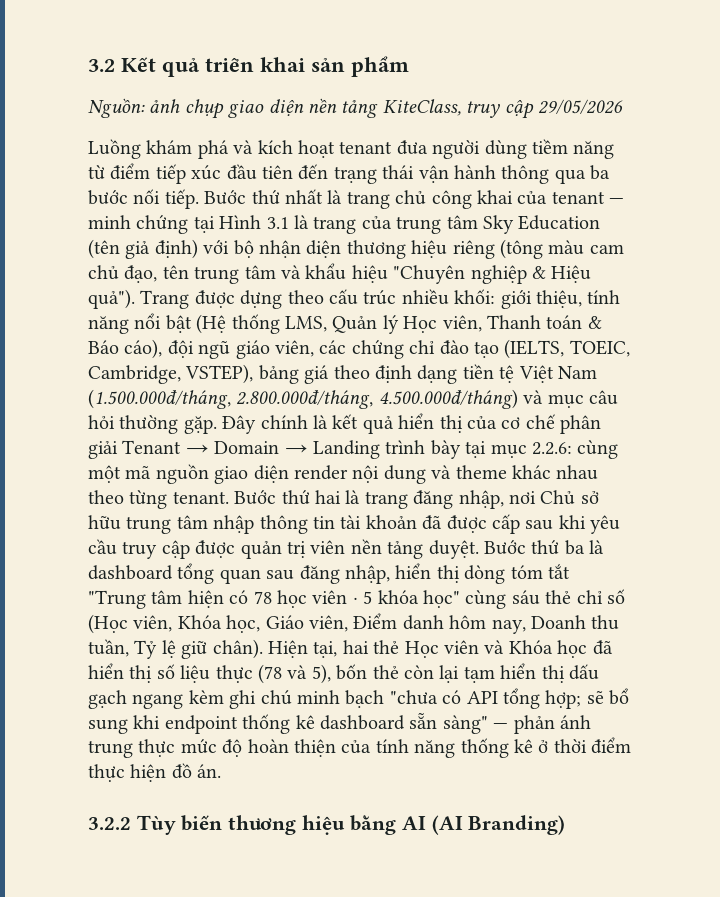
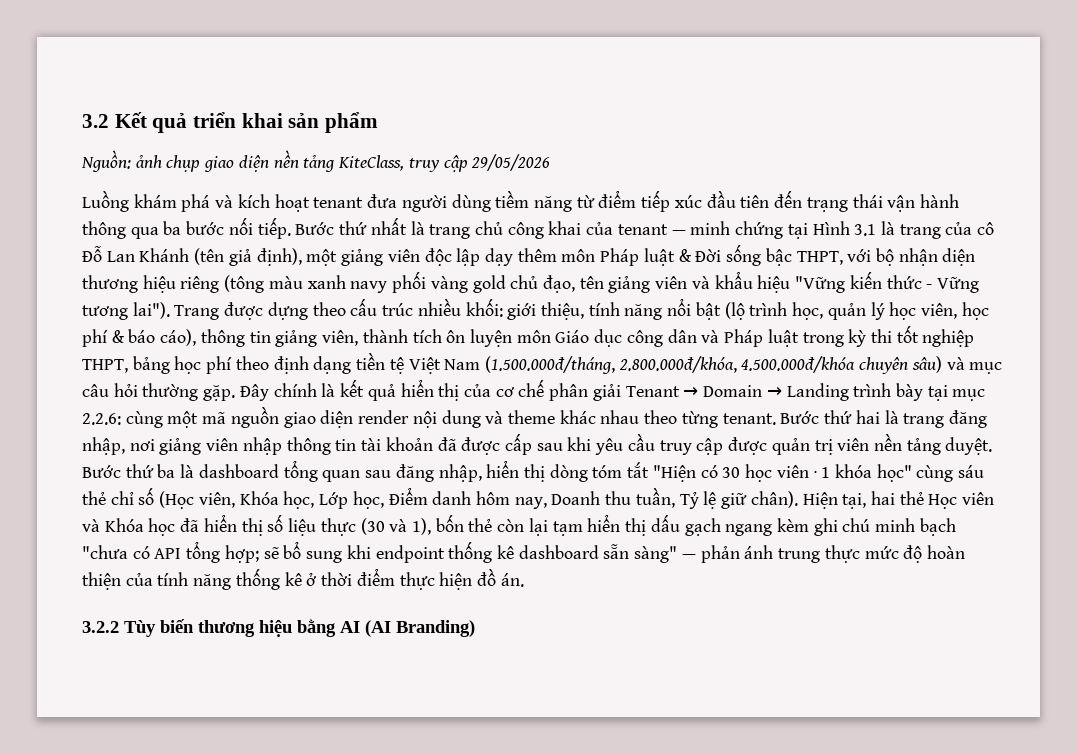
- Bước thứ nhất là trang chủ công khai của tenant — minh chứng tại Hình 3.1 là trang của trung tâm Sky Education (tên giả định) với bộ nhận diện thương hiệu riêng (tông màu cam chủ đạo, tên trung tâm và khẩu hiệu "Chuyên nghiệp & Hiệu quả").
+ Bước thứ nhất là trang chủ công khai của tenant — minh chứng tại Hình 3.1 là trang của cô Đỗ Lan Khánh (tên giả định), một giảng viên độc lập dạy thêm môn Pháp luật & Đời sống bậc THPT, với bộ nhận diện thương hiệu riêng (tông màu xanh navy phối vàng gold chủ đạo, tên giảng viên và khẩu hiệu "Vững kiến thức - Vững tương lai").
- Trang được dựng theo cấu trúc nhiều khối: giới thiệu, tính năng nổi bật (Hệ thống LMS, Quản lý Học viên, Thanh toán & Báo cáo), đội ngũ giáo viên, các chứng chỉ đào tạo (IELTS, TOEIC, Cambridge, VSTEP), bảng giá theo định dạng tiền tệ Việt Nam (1.500.000đ/tháng, 2.800.000đ/tháng, 4.500.000đ/tháng) và mục câu hỏi thường gặp.
+ Trang được dựng theo cấu trúc nhiều khối: giới thiệu, tính năng nổi bật (lộ trình học, quản lý học viên, học phí & báo cáo), thông tin giảng viên, thành tích ôn luyện môn Giáo dục công dân và Pháp luật trong kỳ thi tốt nghiệp THPT, bảng học phí theo định dạng tiền tệ Việt Nam (1.500.000đ/tháng, 2.800.000đ/khóa, 4.500.000đ/khóa chuyên sâu) và mục câu hỏi thường gặp.
- Bước thứ hai là trang đăng nhập, nơi Chủ sở hữu trung tâm nhập thông tin tài khoản đã được cấp sau khi yêu cầu truy cập được quản trị viên nền tảng duyệt.
+ Bước thứ hai là trang đăng nhập, nơi giảng viên nhập thông tin tài khoản đã được cấp sau khi yêu cầu truy cập được quản trị viên nền tảng duyệt.
- Bước thứ ba là dashboard tổng quan sau đăng nhập, hiển thị dòng tóm tắt "Trung tâm hiện có 78 học viên · 5 khóa học" cùng sáu thẻ chỉ số (Học viên, Khóa học, Giáo viên, Điểm danh hôm nay, Doanh thu tuần, Tỷ lệ giữ chân).
+ Bước thứ ba là dashboard tổng quan sau đăng nhập, hiển thị dòng tóm tắt "Hiện có 30 học viên · 1 khóa học" cùng sáu thẻ chỉ số (Học viên, Khóa học, Lớp học, Điểm danh hôm nay, Doanh thu tuần, Tỷ lệ giữ chân).
- Hiện tại, hai thẻ Học viên và Khóa học đã hiển thị số liệu thực (78 và 5), bốn thẻ còn lại tạm hiển thị dấu gạch ngang kèm ghi chú minh bạch "chưa có API tổng hợp;
+ Hiện tại, hai thẻ Học viên và Khóa học đã hiển thị số liệu thực (30 và 1), bốn thẻ còn lại tạm hiển thị dấu gạch ngang kèm ghi chú minh bạch "chưa có API tổng hợp;

